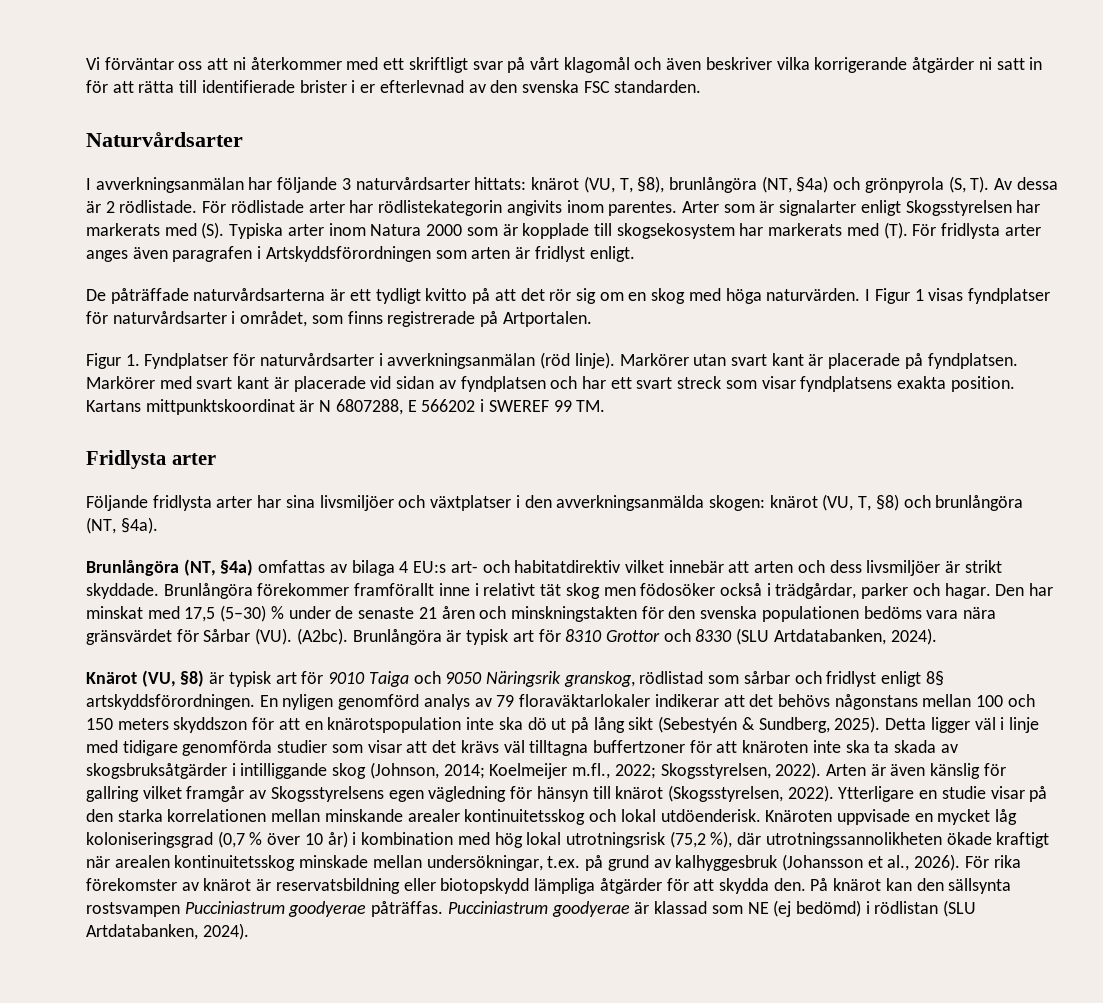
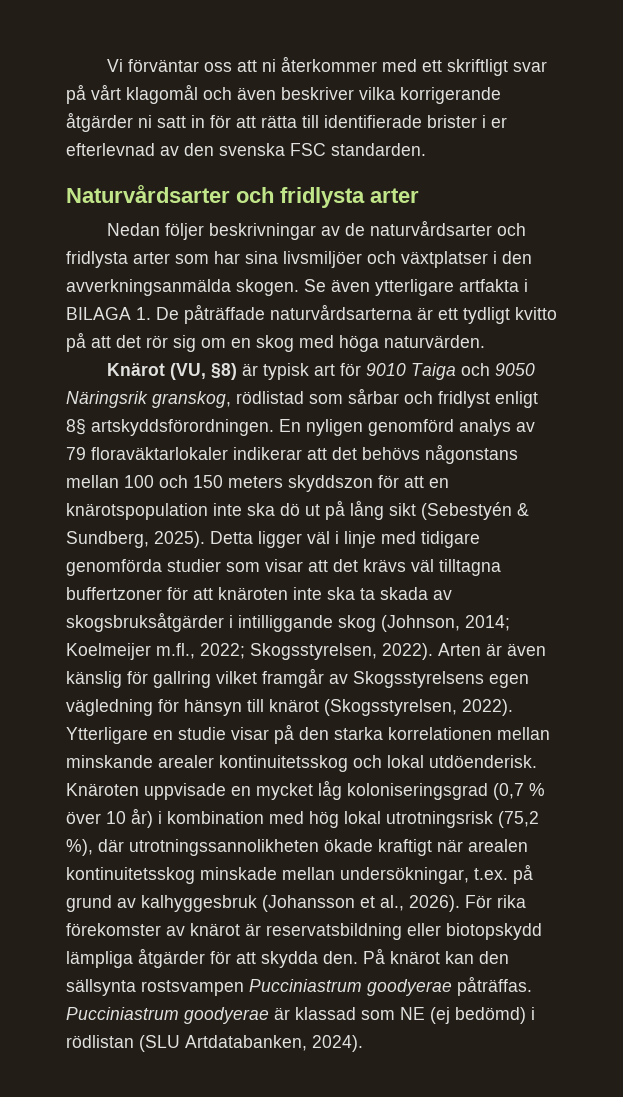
- Naturvårdsarter
- I avverkningsanmälan har följande 3 naturvårdsarter hittats: knärot (VU, T, §8), brunlångöra (NT, §4a) och grönpyrola (S, T). Av dessa är 2 rödlistade. För rödlistade arter har rödlistekategorin angivits inom parentes. Arter som är signalarter enligt Skogsstyrelsen har markerats med (S). Typiska arter inom Natura 2000 som är kopplade till skogsekosystem har markerats med (T). För fridlysta arter anges även paragrafen i Artskyddsförordningen som arten är fridlyst enligt.
- De påträffade naturvårdsarterna är ett tydligt kvitto på att det rör sig om en skog med höga naturvärden. I Figur 1 visas fyndplatser för naturvårdsarter i området, som finns registrerade på Artportalen.
- Figur 1. Fyndplatser för naturvårdsarter i avverkningsanmälan (röd linje). Markörer utan svart kant är placerade på fyndplatsen. Markörer med svart kant är placerade vid sidan av fyndplatsen och har ett svart streck som visar fyndplatsens exakta position. Kartans mittpunktskoordinat är N 6807288, E 566202 i SWEREF 99 TM.
- Fridlysta arter
- Följande fridlysta arter har sina livsmiljöer och växtplatser i den avverkningsanmälda skogen: knärot (VU, T, §8) och brunlångöra (NT, §4a).
- Brunlångöra (NT, §4a) omfattas av bilaga 4 EU:s art- och habitatdirektiv vilket innebär att arten och dess livsmiljöer är strikt skyddade. Brunlångöra förekommer framförallt inne i relativt tät skog men födosöker också i trädgårdar, parker och hagar. Den har minskat med 17,5 (5–30) % under de senaste 21 åren och minskningstakten för den svenska populationen bedöms vara nära gränsvärdet för Sårbar (VU). (A2bc). Brunlångöra är typisk art för 8310 Grottor och 8330 (SLU Artdatabanken, 2024).
+ Naturvårdsarter och fridlysta arter
+ Nedan följer beskrivningar av de naturvårdsarter och fridlysta arter som har sina livsmiljöer och växtplatser i den avverkningsanmälda skogen. Se även ytterligare artfakta i BILAGA 1. De påträffade naturvårdsarterna är ett tydligt kvitto på att det rör sig om en skog med höga naturvärden.

